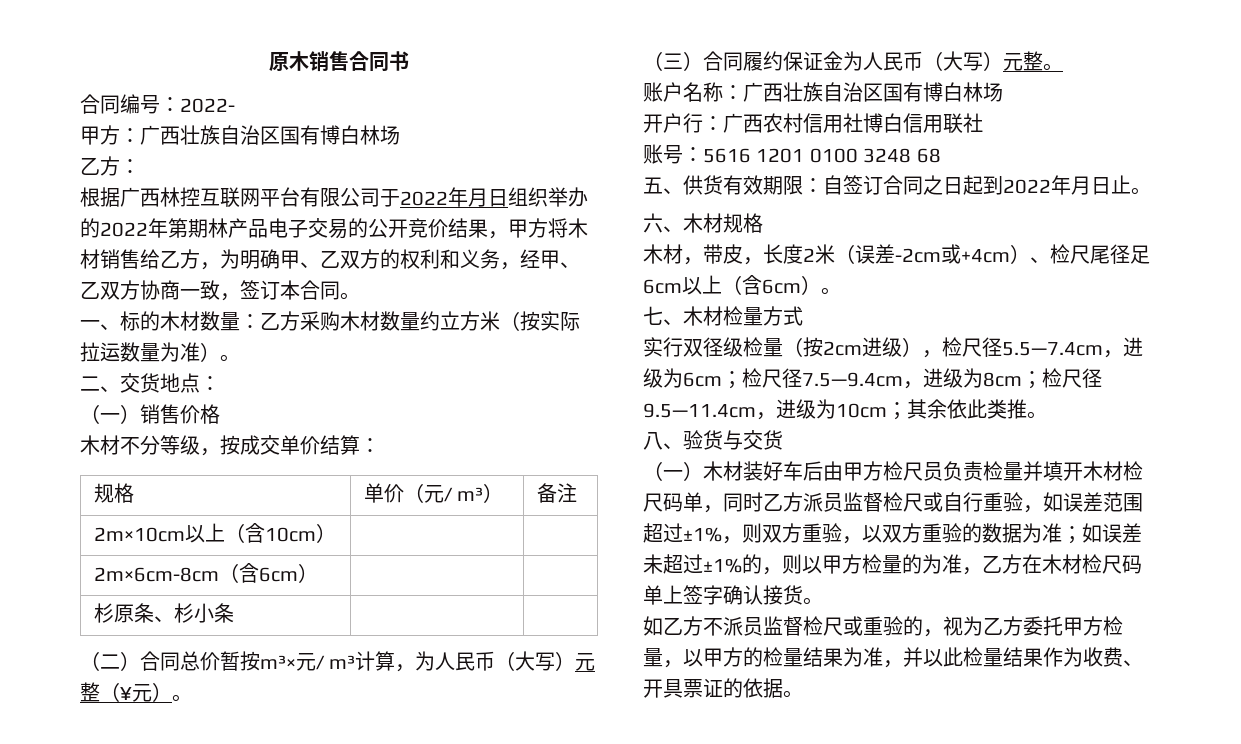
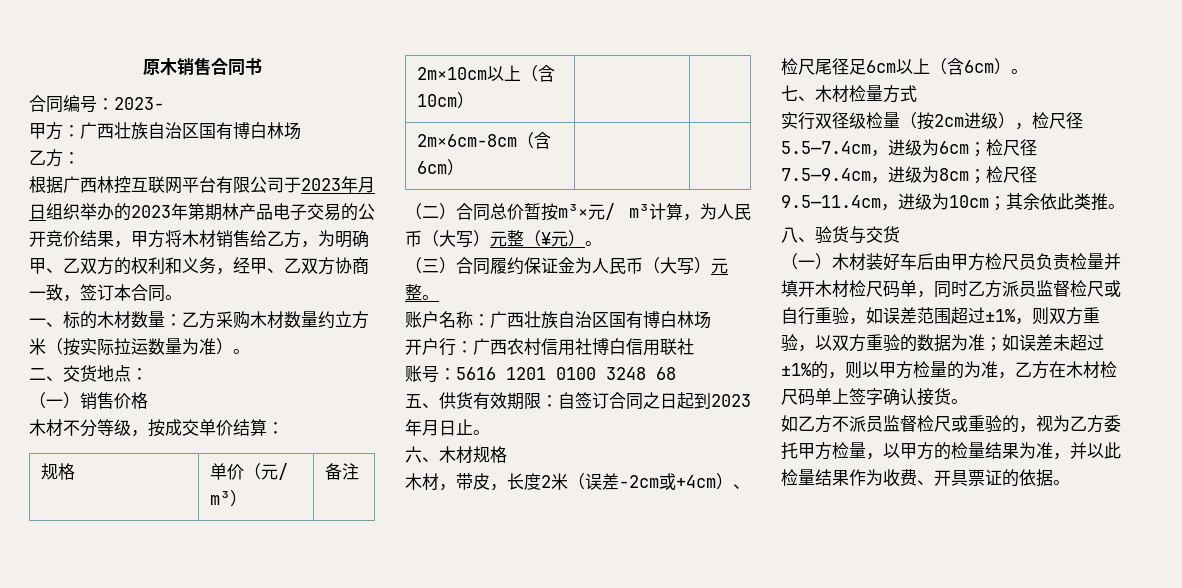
- 合同编号：2022-
+ 合同编号：2023-
- 根据广西林控互联网平台有限公司于2022年月日组织举办的2022年第期林产品电子交易的公开竞价结果，甲方将木材销售给乙方，为明确甲、乙双方的权利和义务，经甲、乙双方协商一致，签订本合同。
+ 根据广西林控互联网平台有限公司于2023年月日组织举办的2023年第期林产品电子交易的公开竞价结果，甲方将木材销售给乙方，为明确甲、乙双方的权利和义务，经甲、乙双方协商一致，签订本合同。
- 杉原条、杉小条 | |
- 五、供货有效期限：自签订合同之日起到2022年月日止。
+ 五、供货有效期限：自签订合同之日起到2023年月日止。

